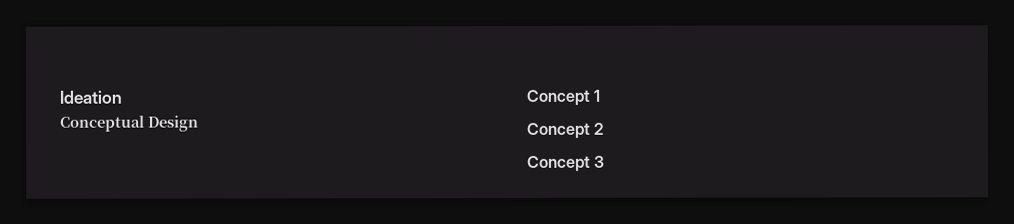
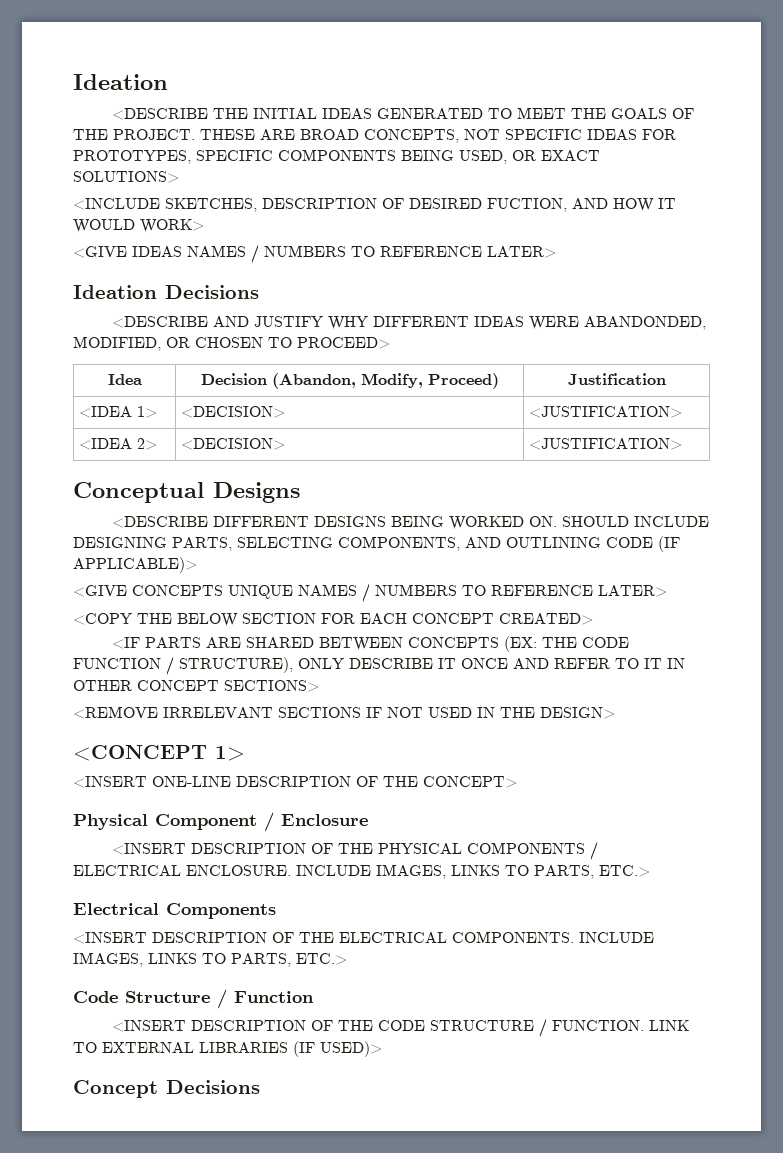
- Conceptual Design
- Concept 1
- Concept 2
- Concept 3
+ <DESCRIBE THE INITIAL IDEAS GENERATED TO MEET THE GOALS OF THE PROJECT. THESE ARE BROAD CONCEPTS, NOT SPECIFIC IDEAS FOR PROTOTYPES, SPECIFIC COMPONENTS BEING USED, OR EXACT SOLUTIONS>
+ <INCLUDE SKETCHES, DESCRIPTION OF DESIRED FUCTION, AND HOW IT WOULD WORK>
+ <GIVE IDEAS NAMES / NUMBERS TO REFERENCE LATER>
+ Ideation Decisions
+ <DESCRIBE AND JUSTIFY WHY DIFFERENT IDEAS WERE ABANDONDED, MODIFIED, OR CHOSEN TO PROCEED>
+ Idea | Decision (Abandon, Modify, Proceed) | Justification
+ <IDEA 1> | <DECISION> | <JUSTIFICATION>
+ <IDEA 2> | <DECISION> | <JUSTIFICATION>
+ Conceptual Designs
+ <DESCRIBE DIFFERENT DESIGNS BEING WORKED ON. SHOULD INCLUDE DESIGNING PARTS, SELECTING COMPONENTS, AND OUTLINING CODE (IF APPLICABLE)>
+ <GIVE CONCEPTS UNIQUE NAMES / NUMBERS TO REFERENCE LATER>
+ <COPY THE BELOW SECTION FOR EACH CONCEPT CREATED>
+ <IF PARTS ARE SHARED BETWEEN CONCEPTS (EX: THE CODE FUNCTION / STRUCTURE), ONLY DESCRIBE IT ONCE AND REFER TO IT IN OTHER CONCEPT SECTIONS>
+ <REMOVE IRRELEVANT SECTIONS IF NOT USED IN THE DESIGN>
+ <CONCEPT 1>
+ <INSERT ONE-LINE DESCRIPTION OF THE CONCEPT>
+ Physical Component / Enclosure
+ <INSERT DESCRIPTION OF THE PHYSICAL COMPONENTS / ELECTRICAL ENCLOSURE. INCLUDE IMAGES, LINKS TO PARTS, ETC.>
+ Electrical Components
+ <INSERT DESCRIPTION OF THE ELECTRICAL COMPONENTS. INCLUDE IMAGES, LINKS TO PARTS, ETC.>
+ Code Structure / Function
+ <INSERT DESCRIPTION OF THE CODE STRUCTURE / FUNCTION. LINK TO EXTERNAL LIBRARIES (IF USED)>
+ Concept Decisions

